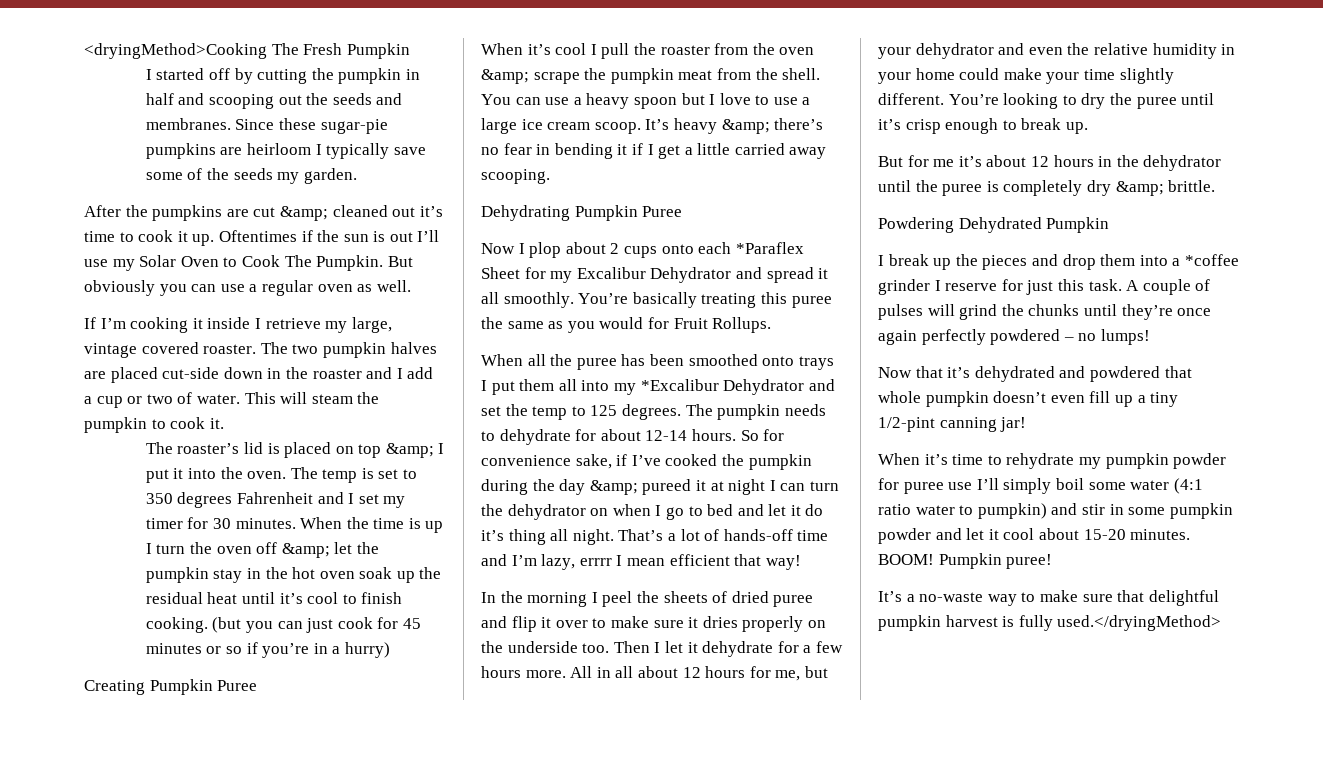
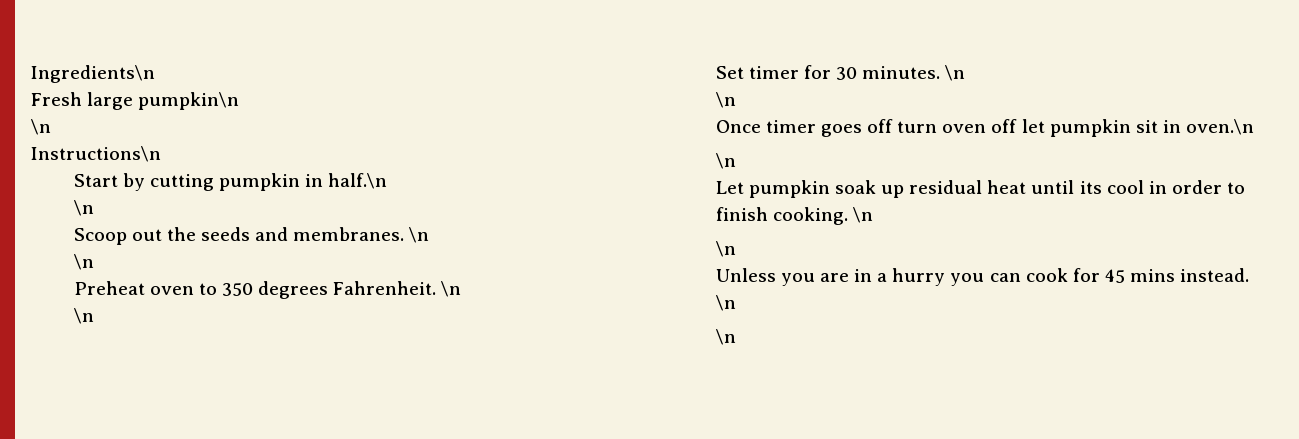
- <dryingMethod>Cooking The Fresh Pumpkin
- I started off by cutting the pumpkin in half and scooping out the seeds and membranes. Since these sugar-pie pumpkins are heirloom I typically save some of the seeds my garden.
- After the pumpkins are cut &amp; cleaned out it’s time to cook it up. Oftentimes if the sun is out I’ll use my Solar Oven to Cook The Pumpkin. But obviously you can use a regular oven as well.
- If I’m cooking it inside I retrieve my large, vintage covered roaster. The two pumpkin halves are placed cut-side down in the roaster and I add a cup or two of water. This will steam the pumpkin to cook it.
- The roaster’s lid is placed on top &amp; I put it into the oven. The temp is set to 350 degrees Fahrenheit and I set my timer for 30 minutes. When the time is up I turn the oven off &amp; let the pumpkin stay in the hot oven soak up the residual heat until it’s cool to finish cooking. (but you can just cook for 45 minutes or so if you’re in a hurry)
- Creating Pumpkin Puree
- When it’s cool I pull the roaster from the oven &amp; scrape the pumpkin meat from the shell. You can use a heavy spoon but I love to use a large ice cream scoop. It’s heavy &amp; there’s no fear in bending it if I get a little carried away scooping.
- Dehydrating Pumpkin Puree
- Now I plop about 2 cups onto each *Paraflex Sheet for my Excalibur Dehydrator and spread it all smoothly. You’re basically treating this puree the same as you would for Fruit Rollups.
- When all the puree has been smoothed onto trays I put them all into my *Excalibur Dehydrator and set the temp to 125 degrees. The pumpkin needs to dehydrate for about 12-14 hours. So for convenience sake, if I’ve cooked the pumpkin during the day &amp; pureed it at night I can turn the dehydrator on when I go to bed and let it do it’s thing all night. That’s a lot of hands-off time and I’m lazy, errrr I mean efficient that way!
- In the morning I peel the sheets of dried puree and flip it over to make sure it dries properly on the underside too. Then I let it dehydrate for a few hours more. All in all about 12 hours for me, but your dehydrator and even the relative humidity in your home could make your time slightly different. You’re looking to dry the puree until it’s crisp enough to break up.
- But for me it’s about 12 hours in the dehydrator until the puree is completely dry &amp; brittle.
- Powdering Dehydrated Pumpkin
- I break up the pieces and drop them into a *coffee grinder I reserve for just this task. A couple of pulses will grind the chunks until they’re once again perfectly powdered – no lumps!
- Now that it’s dehydrated and powdered that whole pumpkin doesn’t even fill up a tiny 1/2-pint canning jar!
- When it’s time to rehydrate my pumpkin powder for puree use I’ll simply boil some water (4:1 ratio water to pumpkin) and stir in some pumpkin powder and let it cool about 15-20 minutes. BOOM! Pumpkin puree!
- It’s a no-waste way to make sure that delightful pumpkin harvest is fully used.</dryingMethod>
+ Ingredients\n
+ Fresh large pumpkin\n
+ \n
+ Instructions\n
+ Start by cutting pumpkin in half.\n
+ \n
+ Scoop out the seeds and membranes. \n
+ \n
+ Preheat oven to 350 degrees Fahrenheit. \n
+ \n
+ Set timer for 30 minutes. \n
+ \n
+ Once timer goes off turn oven off let pumpkin sit in oven.\n
+ \n
+ Let pumpkin soak up residual heat until its cool in order to finish cooking. \n
+ \n
+ Unless you are in a hurry you can cook for 45 mins instead. \n
+ \n

